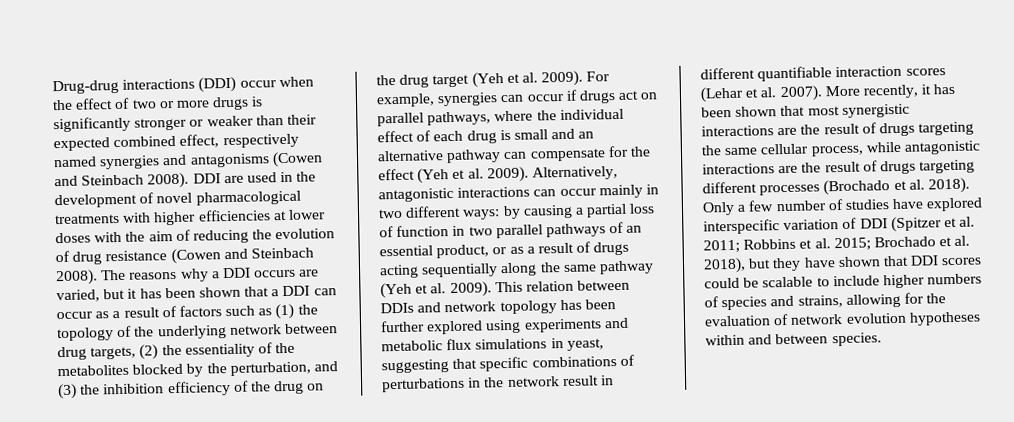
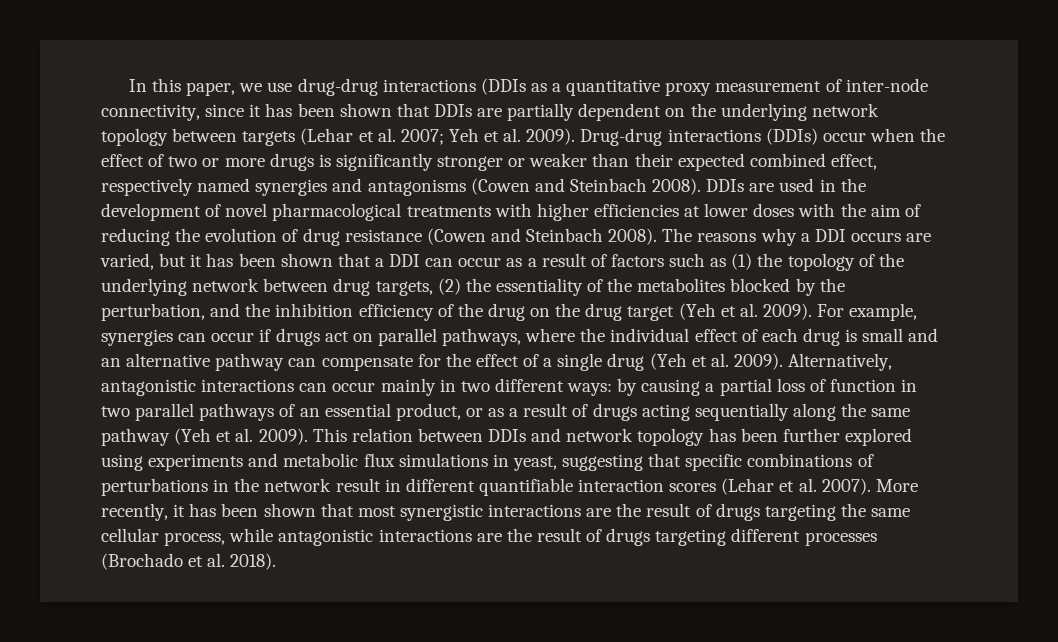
+ In this paper, we use drug-drug interactions (DDIs as a quantitative proxy measurement of inter-node connectivity, since it has been shown that DDIs are partially dependent on the underlying network topology between targets (Lehar et al. 2007; Yeh et al. 2009).
- Drug-drug interactions (DDI) occur when the effect of two or more drugs is significantly stronger or weaker than their expected combined effect, respectively named synergies and antagonisms (Cowen and Steinbach 2008).
+ Drug-drug interactions (DDIs) occur when the effect of two or more drugs is significantly stronger or weaker than their expected combined effect, respectively named synergies and antagonisms (Cowen and Steinbach 2008).
- DDI are used in the development of novel pharmacological treatments with higher efficiencies at lower doses with the aim of reducing the evolution of drug resistance (Cowen and Steinbach 2008).
+ DDIs are used in the development of novel pharmacological treatments with higher efficiencies at lower doses with the aim of reducing the evolution of drug resistance (Cowen and Steinbach 2008).
- The reasons why a DDI occurs are varied, but it has been shown that a DDI can occur as a result of factors such as (1) the topology of the underlying network between drug targets, (2) the essentiality of the metabolites blocked by the perturbation, and (3) the inhibition efficiency of the drug on the drug target (Yeh et al. 2009).
+ The reasons why a DDI occurs are varied, but it has been shown that a DDI can occur as a result of factors such as (1) the topology of the underlying network between drug targets, (2) the essentiality of the metabolites blocked by the perturbation, and the inhibition efficiency of the drug on the drug target (Yeh et al. 2009).
- For example, synergies can occur if drugs act on parallel pathways, where the individual effect of each drug is small and an alternative pathway can compensate for the effect (Yeh et al. 2009).
+ For example, synergies can occur if drugs act on parallel pathways, where the individual effect of each drug is small and an alternative pathway can compensate for the effect of a single drug (Yeh et al. 2009).
- Only a few number of studies have explored interspecific variation of DDI (Spitzer et al. 2011; Robbins et al. 2015; Brochado et al. 2018), but they have shown that DDI scores could be scalable to include higher numbers of species and strains, allowing for the evaluation of network evolution hypotheses within and between species.

